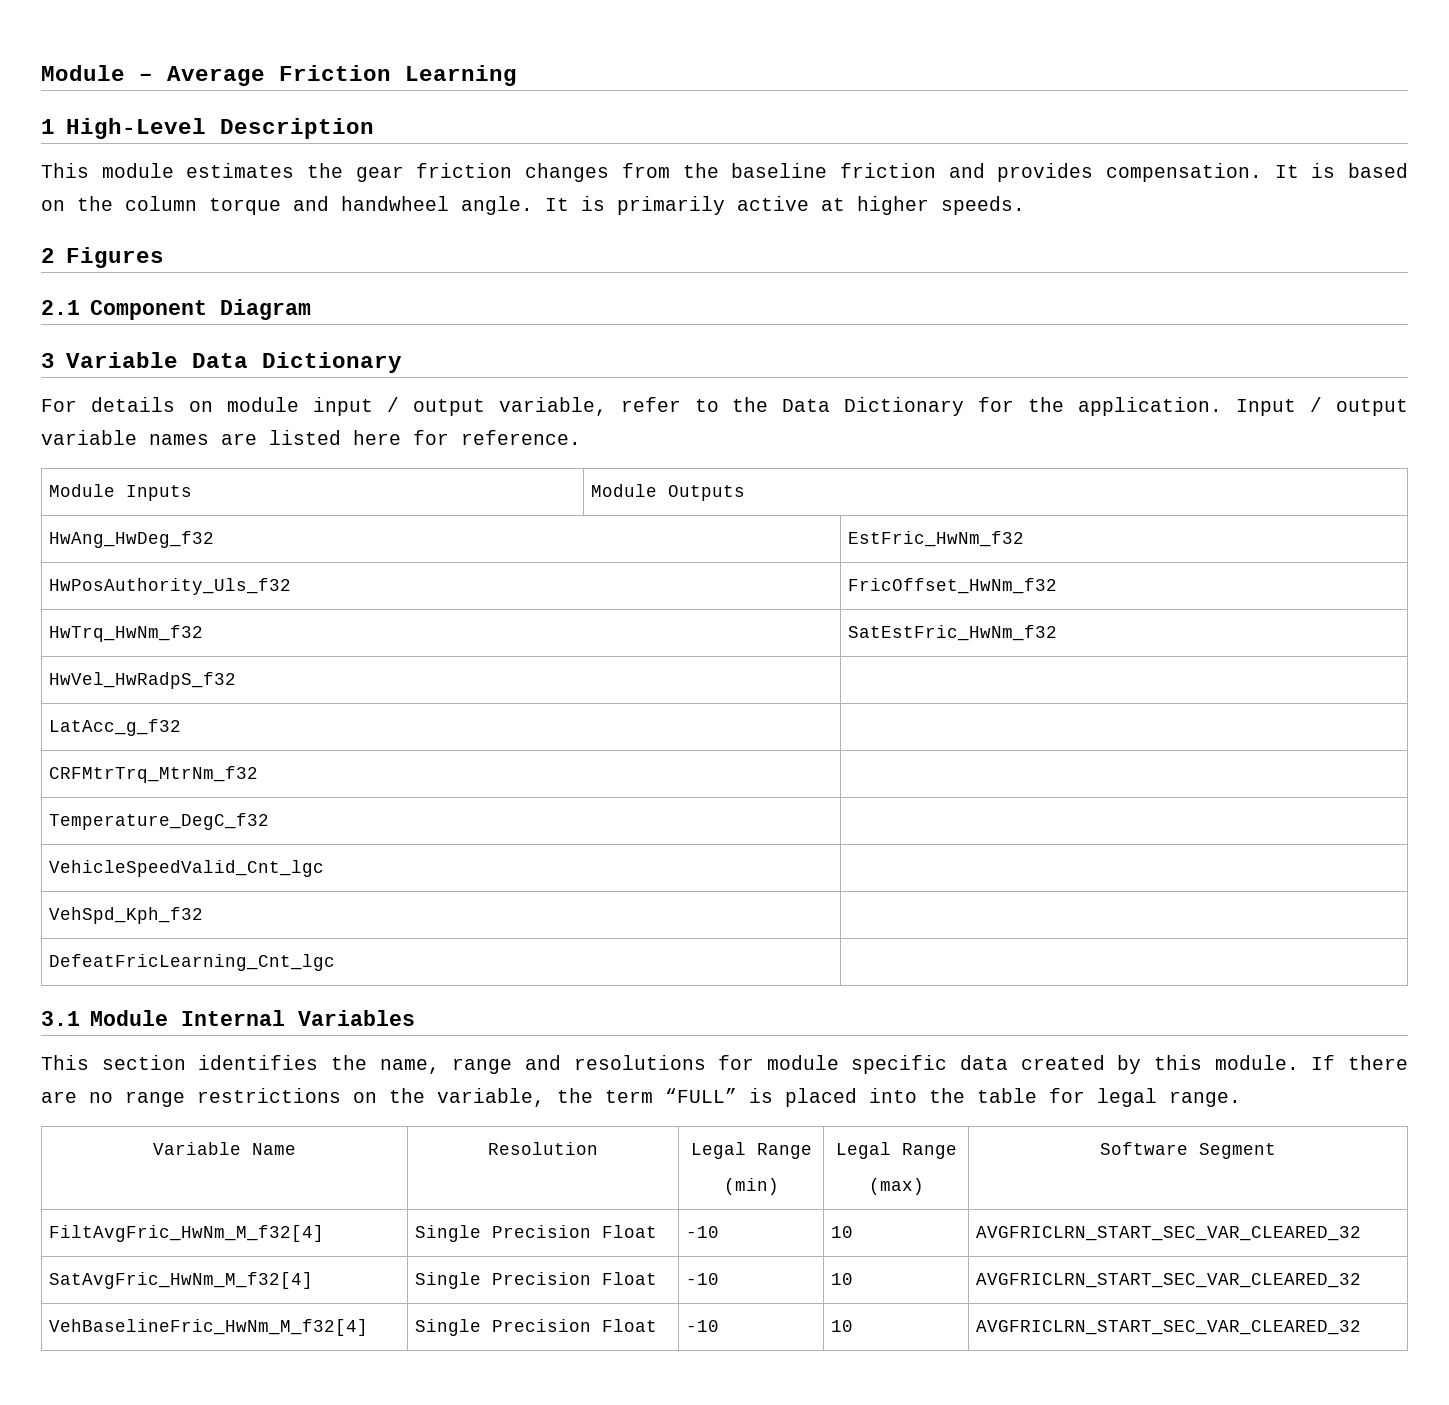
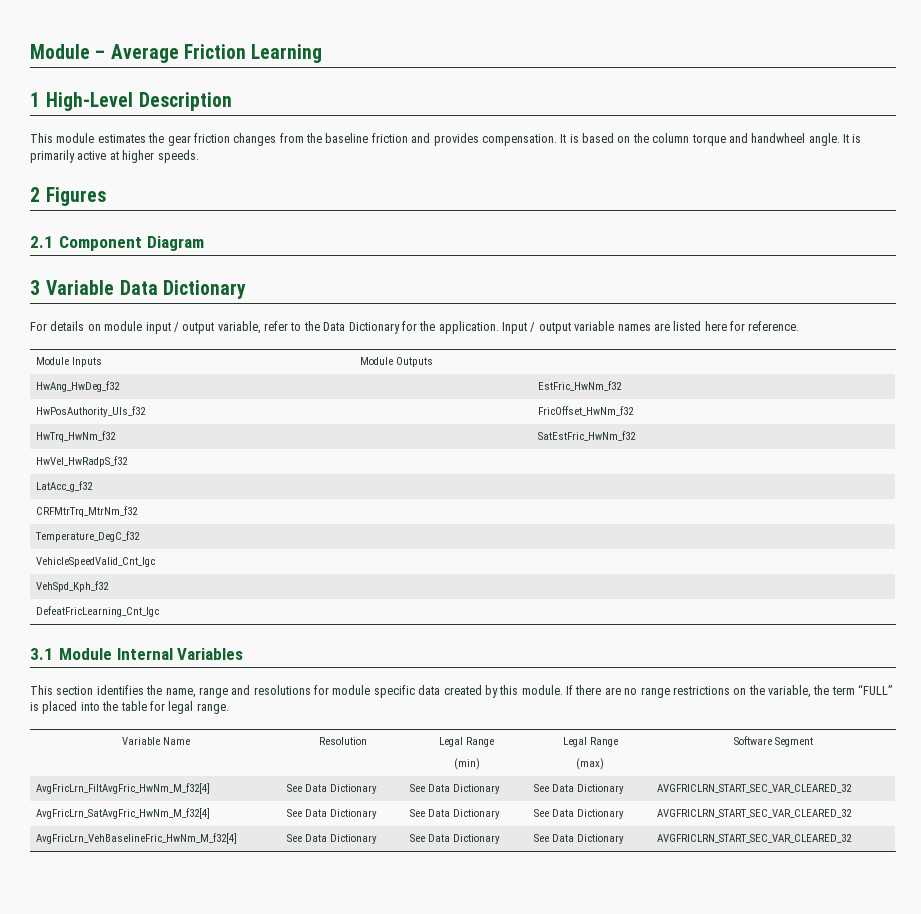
- FiltAvgFric_HwNm_M_f32[4] | Single Precision Float | -10 | 10 | AVGFRICLRN_START_SEC_VAR_CLEARED_32
- SatAvgFric_HwNm_M_f32[4] | Single Precision Float | -10 | 10 | AVGFRICLRN_START_SEC_VAR_CLEARED_32
- VehBaselineFric_HwNm_M_f32[4] | Single Precision Float | -10 | 10 | AVGFRICLRN_START_SEC_VAR_CLEARED_32
+ AvgFricLrn_FiltAvgFric_HwNm_M_f32[4] | See Data Dictionary | See Data Dictionary | See Data Dictionary | AVGFRICLRN_START_SEC_VAR_CLEARED_32
+ AvgFricLrn_SatAvgFric_HwNm_M_f32[4] | See Data Dictionary | See Data Dictionary | See Data Dictionary | AVGFRICLRN_START_SEC_VAR_CLEARED_32
+ AvgFricLrn_VehBaselineFric_HwNm_M_f32[4] | See Data Dictionary | See Data Dictionary | See Data Dictionary | AVGFRICLRN_START_SEC_VAR_CLEARED_32

